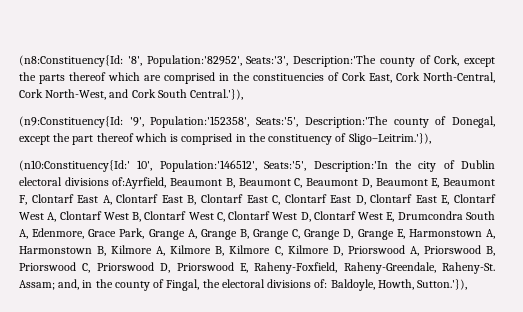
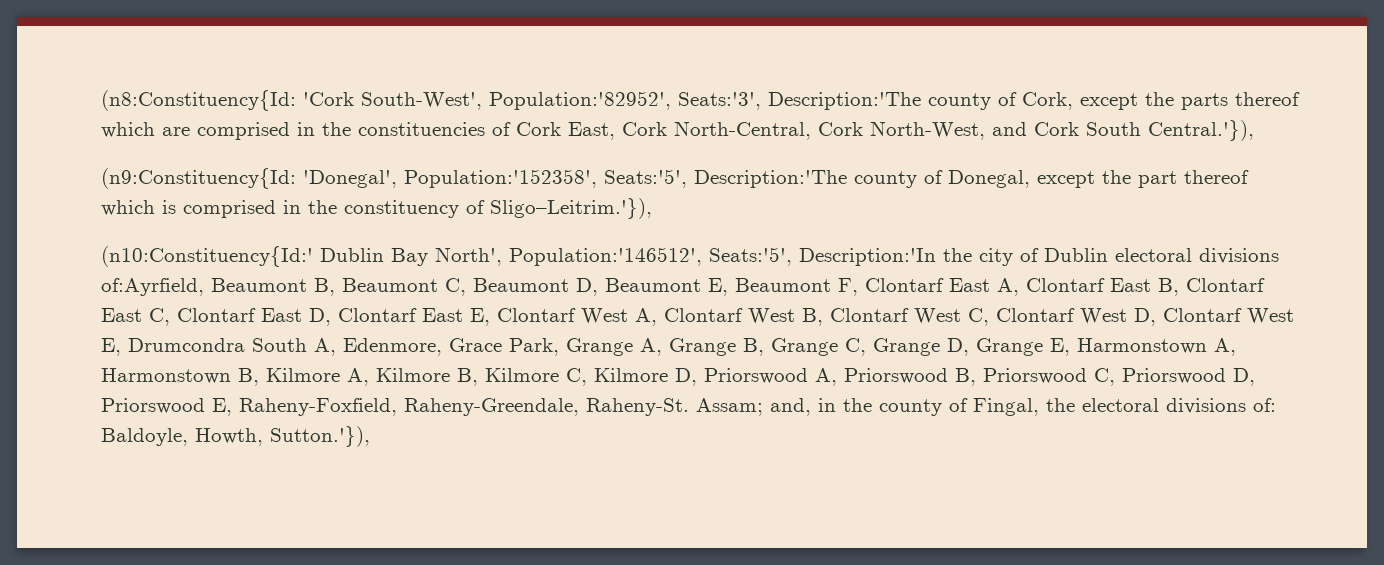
- (n8:Constituency{Id: '8', Population:'82952', Seats:'3', Description:'The county of Cork, except the parts thereof which are comprised in the constituencies of Cork East, Cork North-Central, Cork North-West, and Cork South Central.'}),
+ (n8:Constituency{Id: 'Cork South-West', Population:'82952', Seats:'3', Description:'The county of Cork, except the parts thereof which are comprised in the constituencies of Cork East, Cork North-Central, Cork North-West, and Cork South Central.'}),
- (n9:Constituency{Id: '9', Population:'152358', Seats:'5', Description:'The county of Donegal, except the part thereof which is comprised in the constituency of Sligo–Leitrim.'}),
+ (n9:Constituency{Id: 'Donegal', Population:'152358', Seats:'5', Description:'The county of Donegal, except the part thereof which is comprised in the constituency of Sligo–Leitrim.'}),
- 10', Population:'146512', Seats:'5', Description:'In the city of Dublin electoral divisions of:Ayrfield, Beaumont B, Beaumont C, Beaumont D, Beaumont E, Beaumont F, Clontarf East A, Clontarf East B, Clontarf East C, Clontarf East D, Clontarf East E, Clontarf West A, Clontarf West B, Clontarf West C, Clontarf West D, Clontarf West E, Drumcondra South A, Edenmore, Grace Park, Grange A, Grange B, Grange C, Grange D, Grange E, Harmonstown A, Harmonstown B, Kilmore A, Kilmore B, Kilmore C, Kilmore D, Priorswood A, Priorswood B, Priorswood C, Priorswood D, Priorswood E, Raheny-Foxfield, Raheny-Greendale, Raheny-St.
+ Dublin Bay North', Population:'146512', Seats:'5', Description:'In the city of Dublin electoral divisions of:Ayrfield, Beaumont B, Beaumont C, Beaumont D, Beaumont E, Beaumont F, Clontarf East A, Clontarf East B, Clontarf East C, Clontarf East D, Clontarf East E, Clontarf West A, Clontarf West B, Clontarf West C, Clontarf West D, Clontarf West E, Drumcondra South A, Edenmore, Grace Park, Grange A, Grange B, Grange C, Grange D, Grange E, Harmonstown A, Harmonstown B, Kilmore A, Kilmore B, Kilmore C, Kilmore D, Priorswood A, Priorswood B, Priorswood C, Priorswood D, Priorswood E, Raheny-Foxfield, Raheny-Greendale, Raheny-St.

